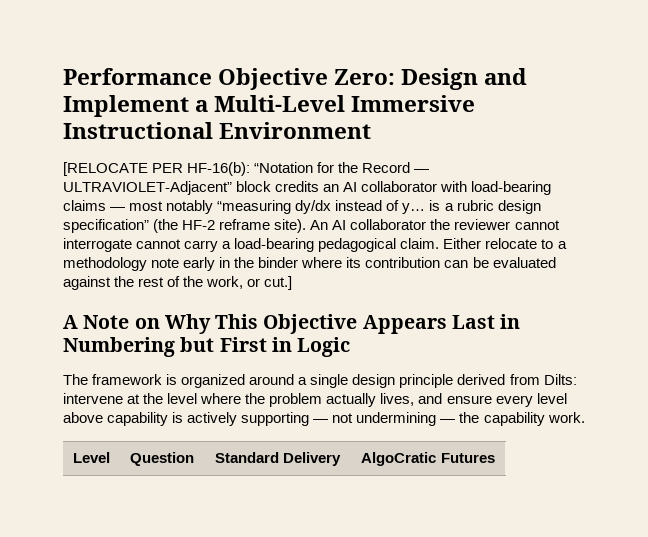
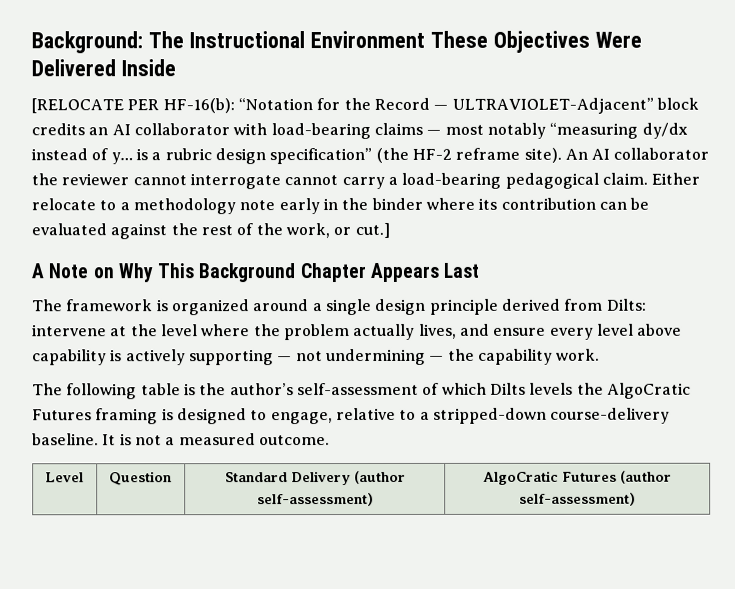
- Performance Objective Zero: Design and Implement a Multi-Level Immersive Instructional Environment
+ Background: The Instructional Environment These Objectives Were Delivered Inside
- A Note on Why This Objective Appears Last in Numbering but First in Logic
+ A Note on Why This Background Chapter Appears Last
+ The following table is the author’s self-assessment of which Dilts levels the AlgoCratic Futures framing is designed to engage, relative to a stripped-down course-delivery baseline. It is not a measured outcome.
- Level | Question | Standard Delivery | AlgoCratic Futures
+ Level | Question | Standard Delivery (author self-assessment) | AlgoCratic Futures (author self-assessment)

